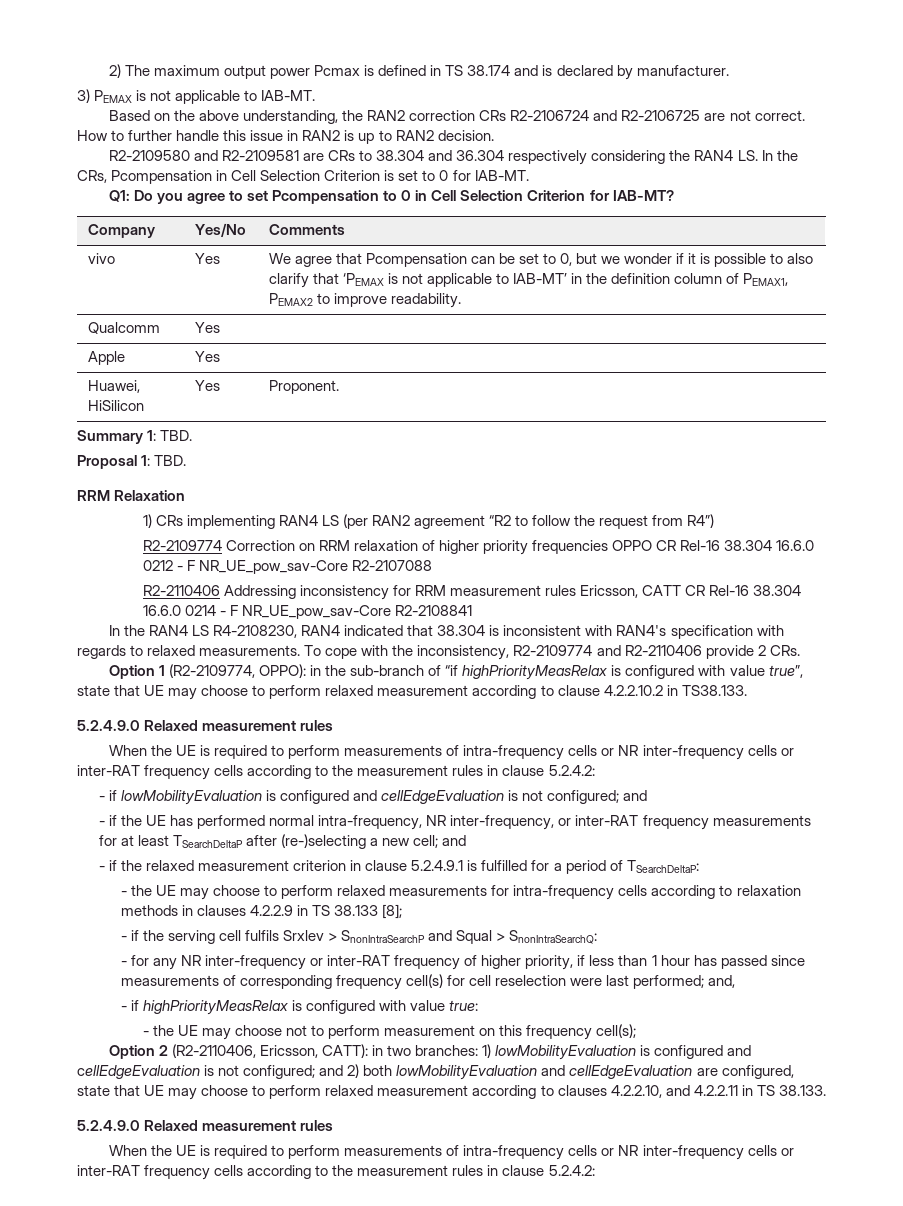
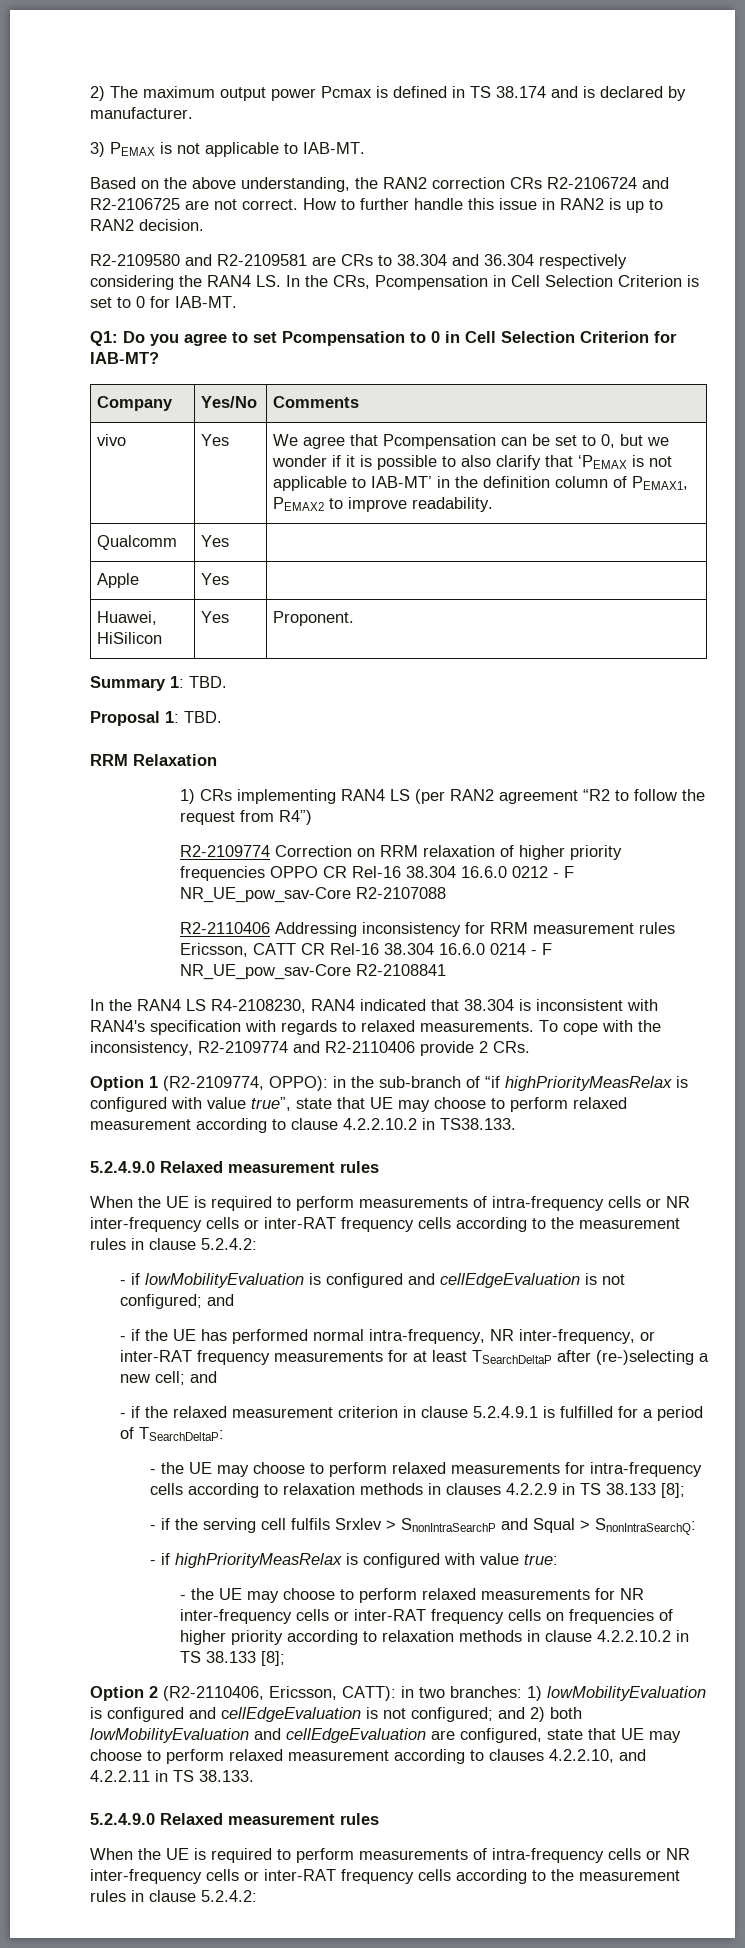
- - for any NR inter-frequency or inter-RAT frequency of higher priority, if less than 1 hour has passed since measurements of corresponding frequency cell(s) for cell reselection were last performed; and,
- - the UE may choose not to perform measurement on this frequency cell(s);
+ - the UE may choose to perform relaxed measurements for NR inter-frequency cells or inter-RAT frequency cells on frequencies of higher priority according to relaxation methods in clause 4.2.2.10.2 in TS 38.133 [8];

